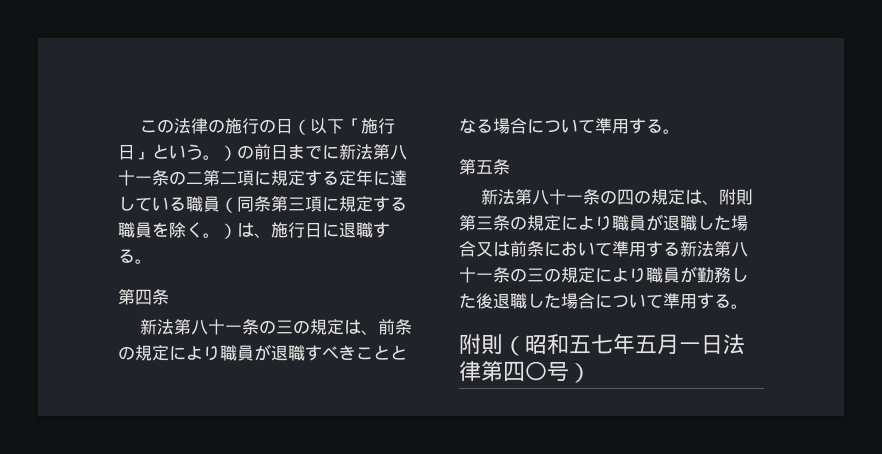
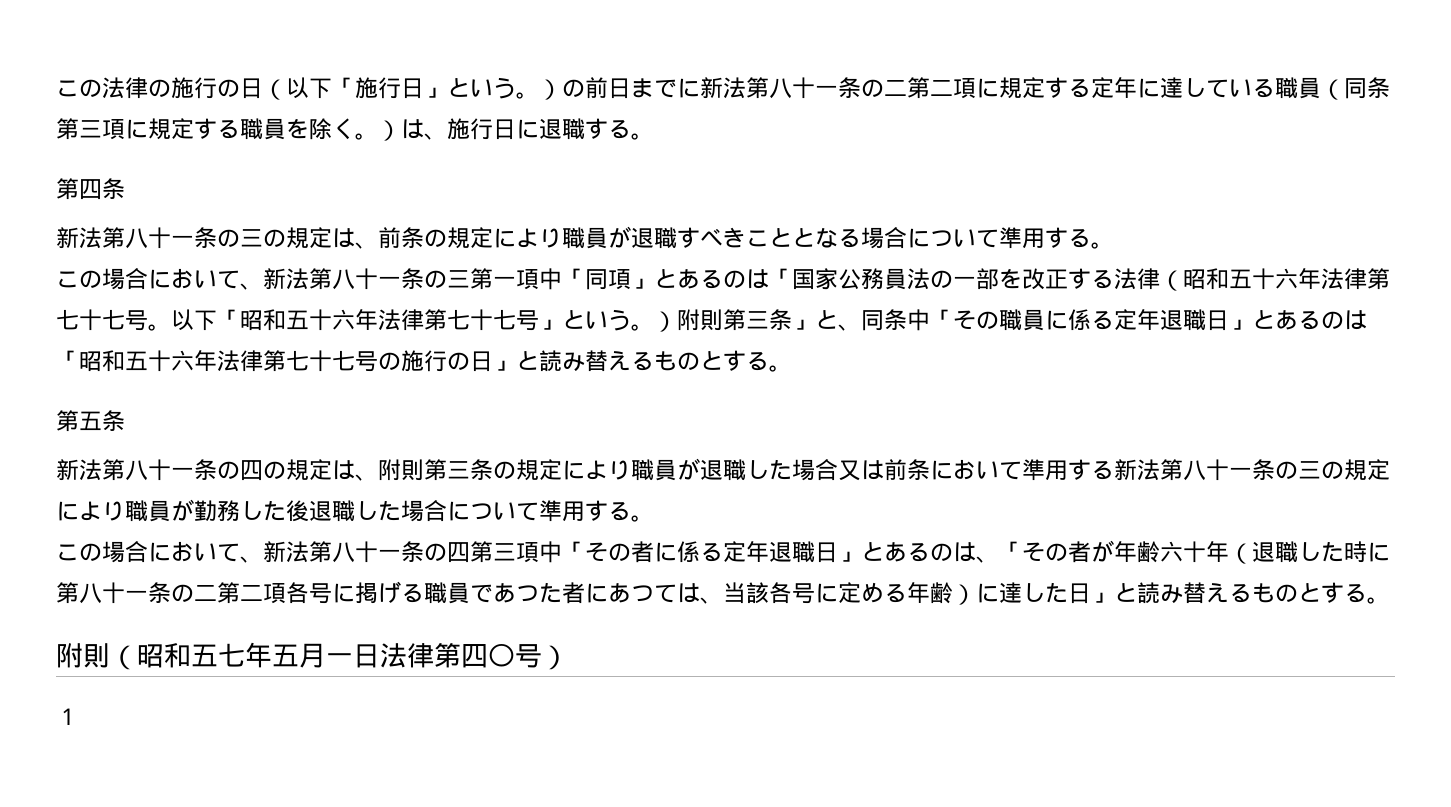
+ この場合において、新法第八十一条の三第一項中「同項」とあるのは「国家公務員法の一部を改正する法律（昭和五十六年法律第七十七号。以下「昭和五十六年法律第七十七号」という。）附則第三条」と、同条中「その職員に係る定年退職日」とあるのは「昭和五十六年法律第七十七号の施行の日」と読み替えるものとする。
+ この場合において、新法第八十一条の四第三項中「その者に係る定年退職日」とあるのは、「その者が年齢六十年（退職した時に第八十一条の二第二項各号に掲げる職員であつた者にあつては、当該各号に定める年齢）に達した日」と読み替えるものとする。
+ １

